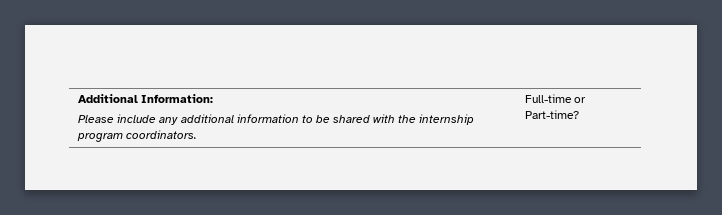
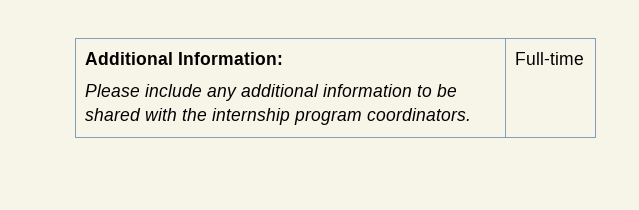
  Additional Information:
- Please include any additional information to be shared with the internship program coordinators. | Full-time or Part-time?
+ Please include any additional information to be shared with the internship program coordinators. | Full-time

